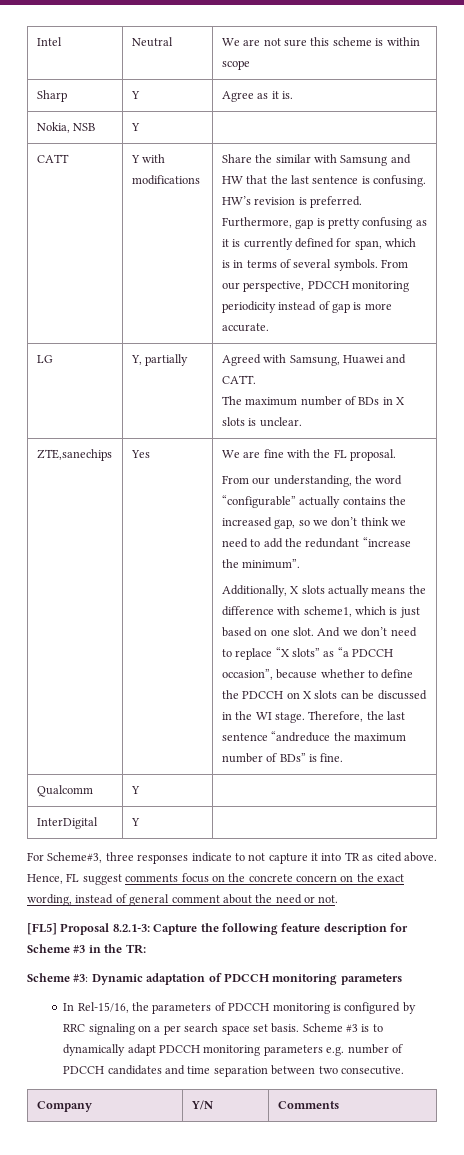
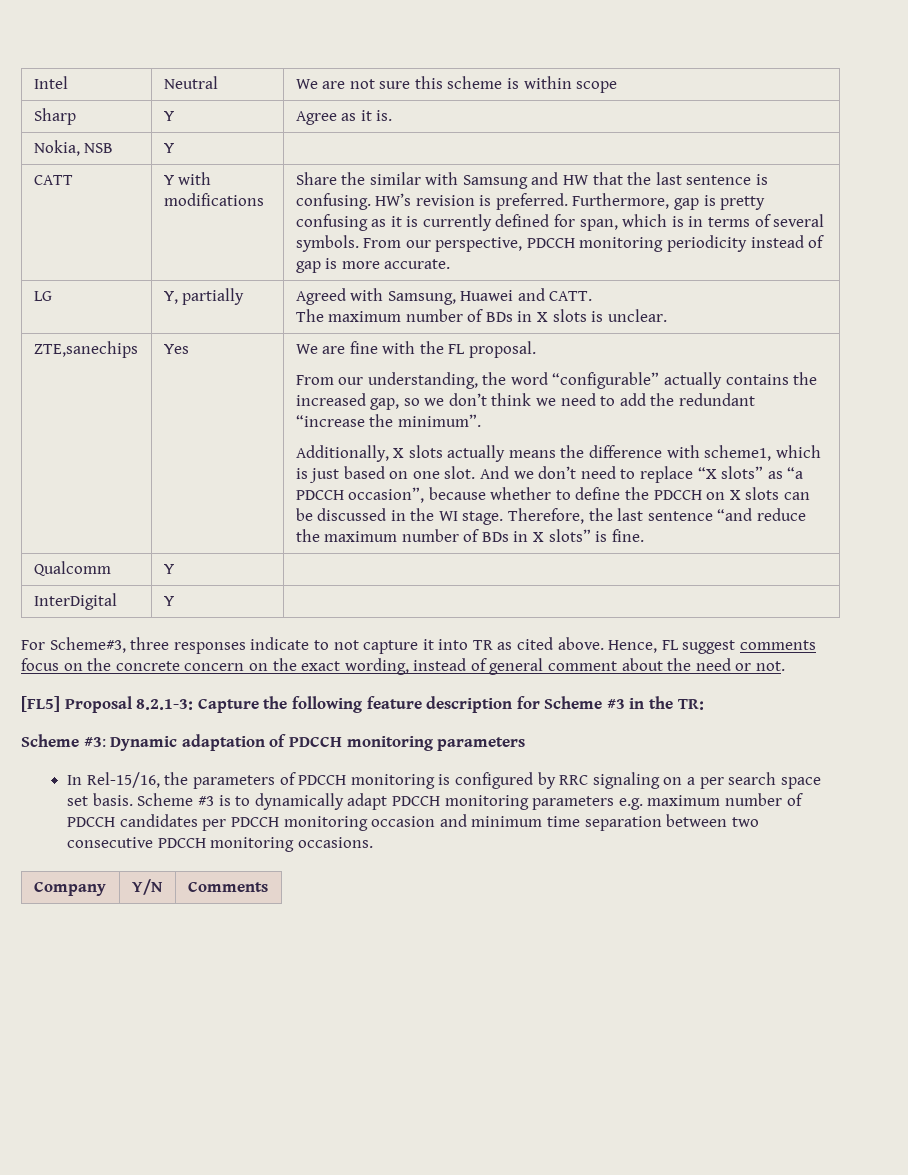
- Therefore, the last sentence “andreduce the maximum number of BDs” is fine.
+ Therefore, the last sentence “and reduce the maximum number of BDs in X slots” is fine.
- Scheme #3 is to dynamically adapt PDCCH monitoring parameters e.g. number of PDCCH candidates and time separation between two consecutive.
+ Scheme #3 is to dynamically adapt PDCCH monitoring parameters e.g. maximum number of PDCCH candidates per PDCCH monitoring occasion and minimum time separation between two consecutive PDCCH monitoring occasions.

